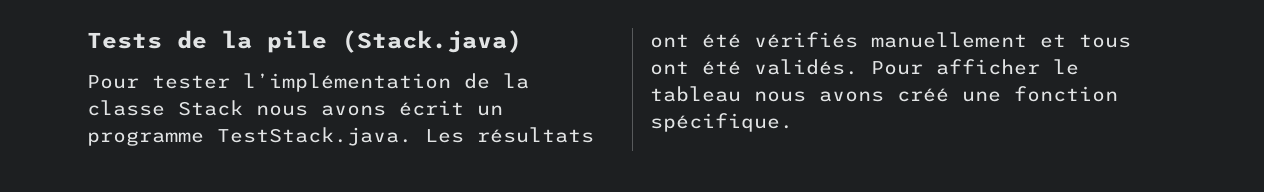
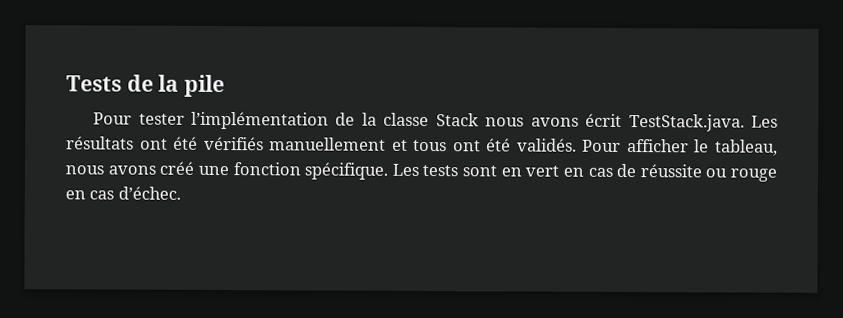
- Tests de la pile (Stack.java)
+ Tests de la pile
- Pour tester l’implémentation de la classe Stack nous avons écrit un programme TestStack.java. Les résultats ont été vérifiés manuellement et tous ont été validés.
+ Pour tester l’implémentation de la classe Stack nous avons écrit TestStack.java. Les résultats ont été vérifiés manuellement et tous ont été validés.
- Pour afficher le tableau nous avons créé une fonction spécifique.
+ Pour afficher le tableau, nous avons créé une fonction spécifique.
+ Les tests sont en vert en cas de réussite ou rouge en cas d’échec.

